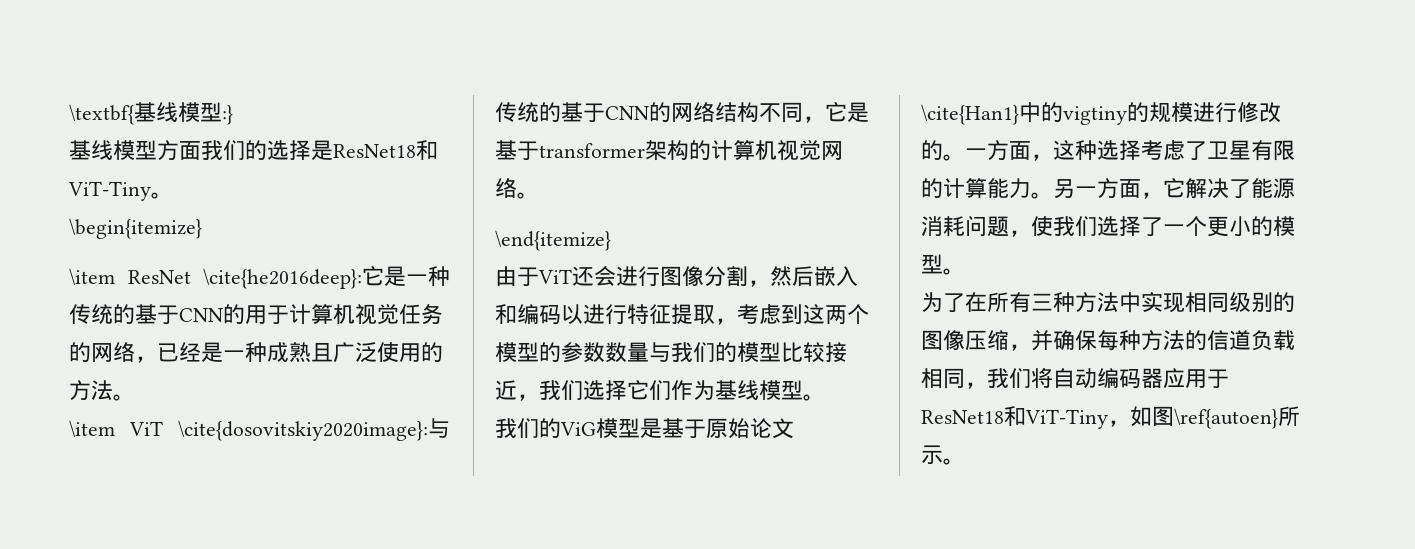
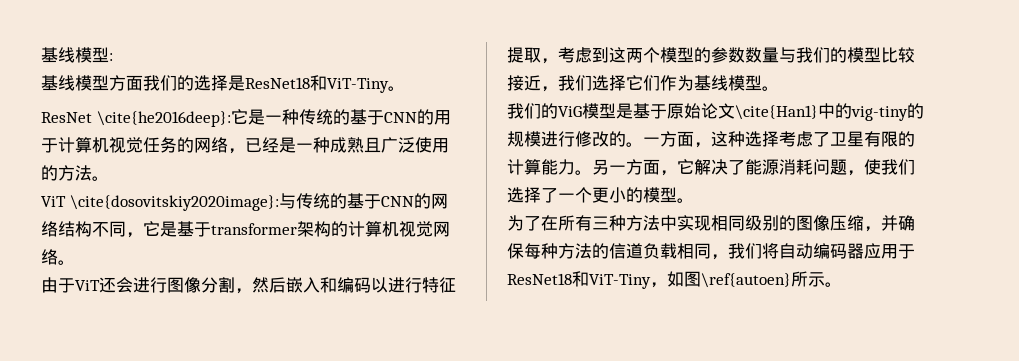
- \textbf{基线模型:}
+ 基线模型:
- \begin{itemize}
- \item ResNet \cite{he2016deep}:它是一种传统的基于CNN的用于计算机视觉任务的网络，已经是一种成熟且广泛使用的方法。
+ ResNet \cite{he2016deep}:它是一种传统的基于CNN的用于计算机视觉任务的网络，已经是一种成熟且广泛使用的方法。
- \item ViT \cite{dosovitskiy2020image}:与传统的基于CNN的网络结构不同，它是基于transformer架构的计算机视觉网络。
+ ViT \cite{dosovitskiy2020image}:与传统的基于CNN的网络结构不同，它是基于transformer架构的计算机视觉网络。
- \end{itemize}
- 我们的ViG模型是基于原始论文\cite{Han1}中的vigtiny的规模进行修改的。
+ 我们的ViG模型是基于原始论文\cite{Han1}中的vig-tiny的规模进行修改的。

